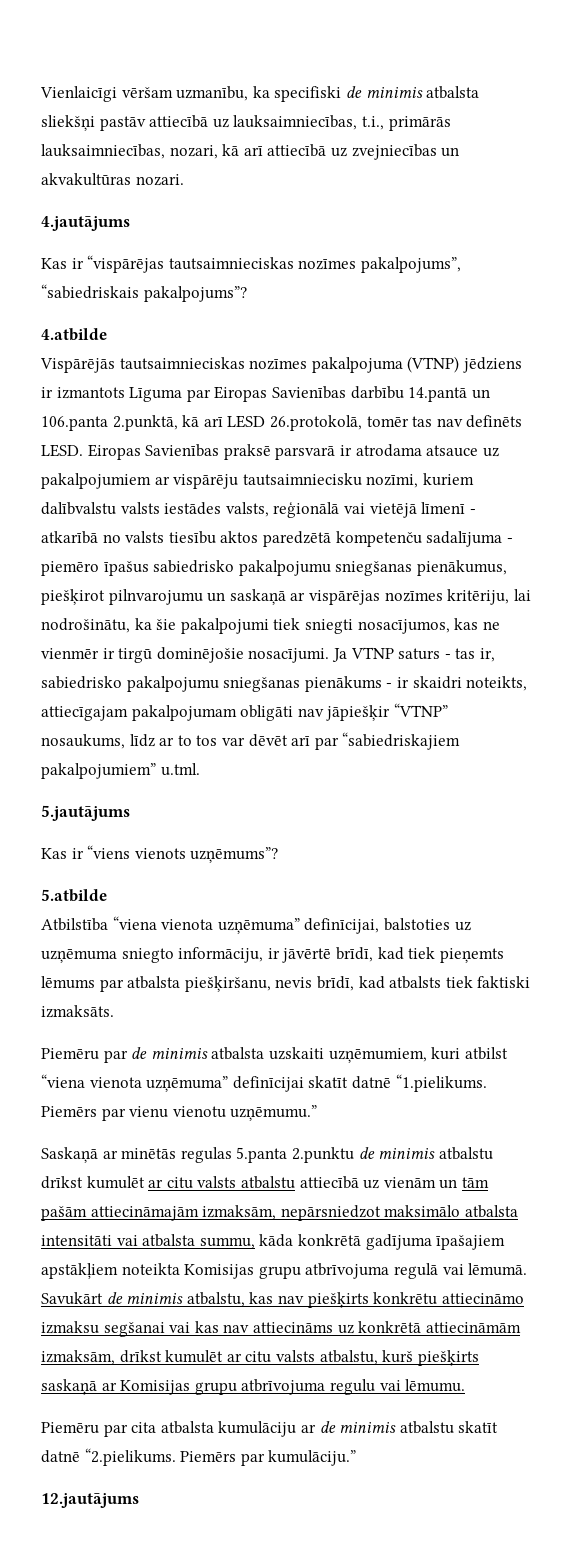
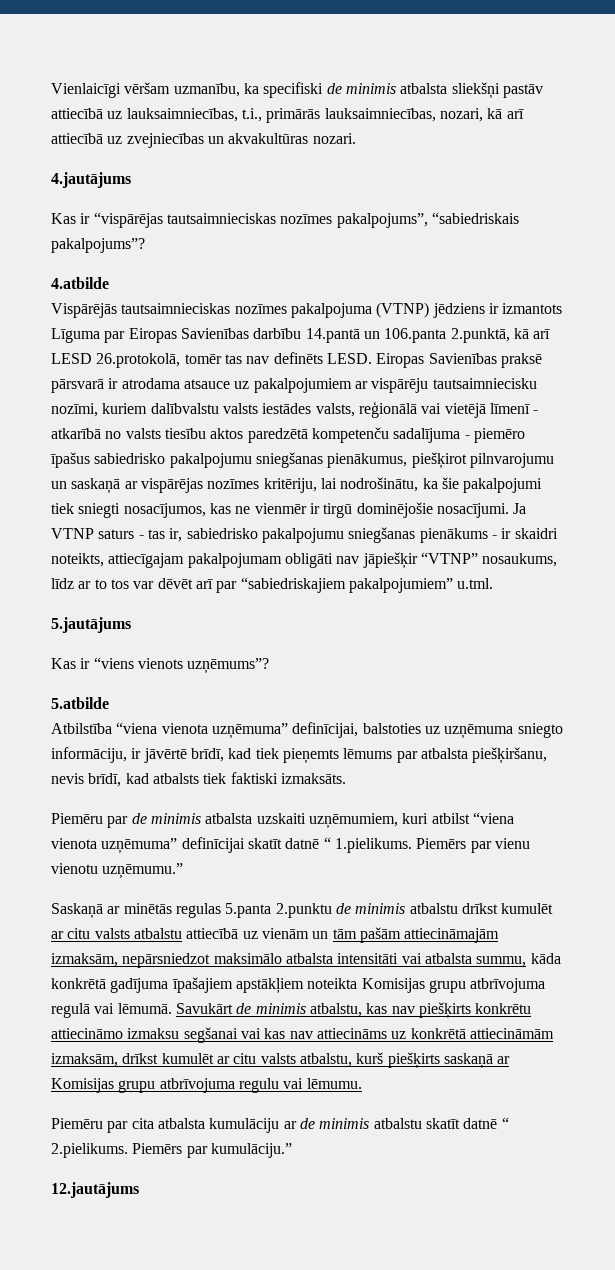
- Eiropas Savienības praksē parsvarā ir atrodama atsauce uz pakalpojumiem ar vispārēju tautsaimniecisku nozīmi, kuriem dalībvalstu valsts iestādes valsts, reģionālā vai vietējā līmenī - atkarībā no valsts tiesību aktos paredzētā kompetenču sadalījuma - piemēro īpašus sabiedrisko pakalpojumu sniegšanas pienākumus, piešķirot pilnvarojumu un saskaņā ar vispārējas nozīmes kritēriju, lai nodrošinātu, ka šie pakalpojumi tiek sniegti nosacījumos, kas ne vienmēr ir tirgū dominējošie nosacījumi.
+ Eiropas Savienības praksē pārsvarā ir atrodama atsauce uz pakalpojumiem ar vispārēju tautsaimniecisku nozīmi, kuriem dalībvalstu valsts iestādes valsts, reģionālā vai vietējā līmenī - atkarībā no valsts tiesību aktos paredzētā kompetenču sadalījuma - piemēro īpašus sabiedrisko pakalpojumu sniegšanas pienākumus, piešķirot pilnvarojumu un saskaņā ar vispārējas nozīmes kritēriju, lai nodrošinātu, ka šie pakalpojumi tiek sniegti nosacījumos, kas ne vienmēr ir tirgū dominējošie nosacījumi.
- Piemēru par de minimis atbalsta uzskaiti uzņēmumiem, kuri atbilst “viena vienota uzņēmuma” definīcijai skatīt datnē “1.pielikums. Piemērs par vienu vienotu uzņēmumu.”
+ Piemēru par de minimis atbalsta uzskaiti uzņēmumiem, kuri atbilst “viena vienota uzņēmuma” definīcijai skatīt datnē “ 1.pielikums. Piemērs par vienu vienotu uzņēmumu.”
- Piemēru par cita atbalsta kumulāciju ar de minimis atbalstu skatīt datnē “2.pielikums. Piemērs par kumulāciju.”
+ Piemēru par cita atbalsta kumulāciju ar de minimis atbalstu skatīt datnē “ 2.pielikums. Piemērs par kumulāciju.”

